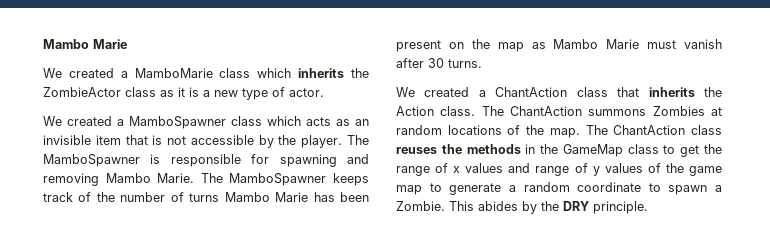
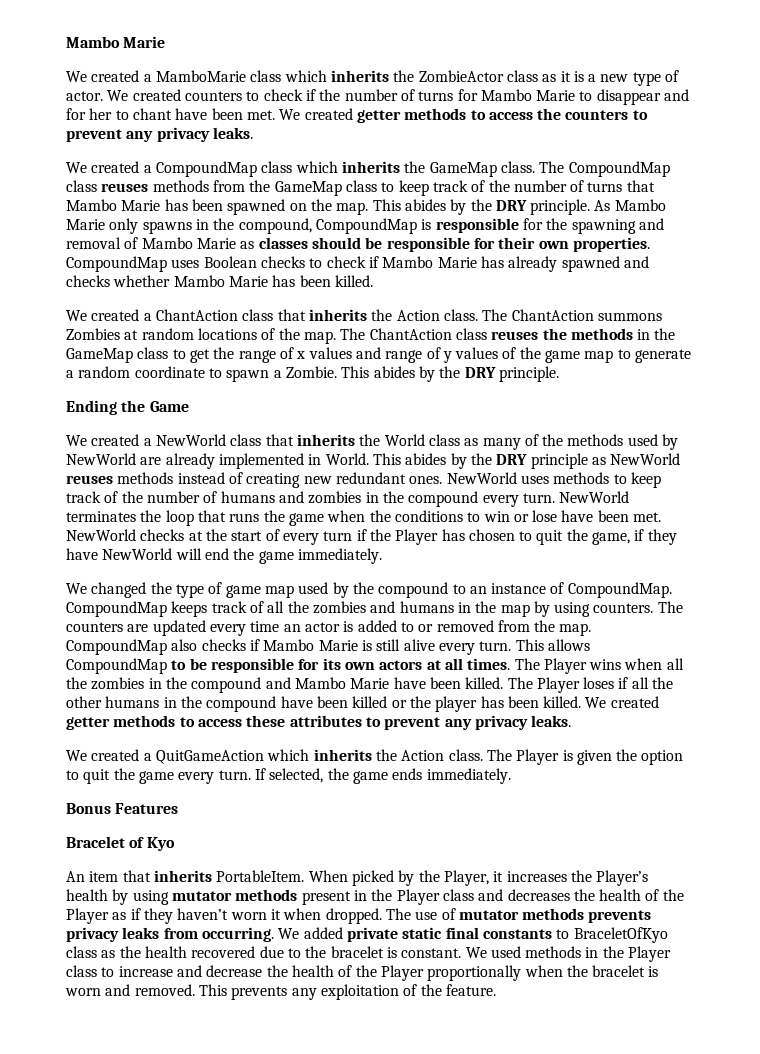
- We created a MamboMarie class which inherits the ZombieActor class as it is a new type of actor.
- We created a MamboSpawner class which acts as an invisible item that is not accessible by the player. The MamboSpawner is responsible for spawning and removing Mambo Marie. The MamboSpawner keeps track of the number of turns Mambo Marie has been present on the map as Mambo Marie must vanish after 30 turns.
+ We created a MamboMarie class which inherits the ZombieActor class as it is a new type of actor. We created counters to check if the number of turns for Mambo Marie to disappear and for her to chant have been met. We created getter methods to access the counters to prevent any privacy leaks.
+ We created a CompoundMap class which inherits the GameMap class. The CompoundMap class reuses methods from the GameMap class to keep track of the number of turns that Mambo Marie has been spawned on the map. This abides by the DRY principle. As Mambo Marie only spawns in the compound, CompoundMap is responsible for the spawning and removal of Mambo Marie as classes should be responsible for their own properties. CompoundMap uses Boolean checks to check if Mambo Marie has already spawned and checks whether Mambo Marie has been killed.
+ Ending the Game
+ We created a NewWorld class that inherits the World class as many of the methods used by NewWorld are already implemented in World. This abides by the DRY principle as NewWorld reuses methods instead of creating new redundant ones. NewWorld uses methods to keep track of the number of humans and zombies in the compound every turn. NewWorld terminates the loop that runs the game when the conditions to win or lose have been met. NewWorld checks at the start of every turn if the Player has chosen to quit the game, if they have NewWorld will end the game immediately.
+ We changed the type of game map used by the compound to an instance of CompoundMap. CompoundMap keeps track of all the zombies and humans in the map by using counters. The counters are updated every time an actor is added to or removed from the map. CompoundMap also checks if Mambo Marie is still alive every turn. This allows CompoundMap to be responsible for its own actors at all times. The Player wins when all the zombies in the compound and Mambo Marie have been killed. The Player loses if all the other humans in the compound have been killed or the player has been killed. We created getter methods to access these attributes to prevent any privacy leaks.
+ We created a QuitGameAction which inherits the Action class. The Player is given the option to quit the game every turn. If selected, the game ends immediately.
+ Bonus Features
+ Bracelet of Kyo
+ An item that inherits PortableItem. When picked by the Player, it increases the Player’s health by using mutator methods present in the Player class and decreases the health of the Player as if they haven’t worn it when dropped. The use of mutator methods prevents privacy leaks from occurring. We added private static final constants to BraceletOfKyo class as the health recovered due to the bracelet is constant. We used methods in the Player class to increase and decrease the health of the Player proportionally when the bracelet is worn and removed. This prevents any exploitation of the feature.

